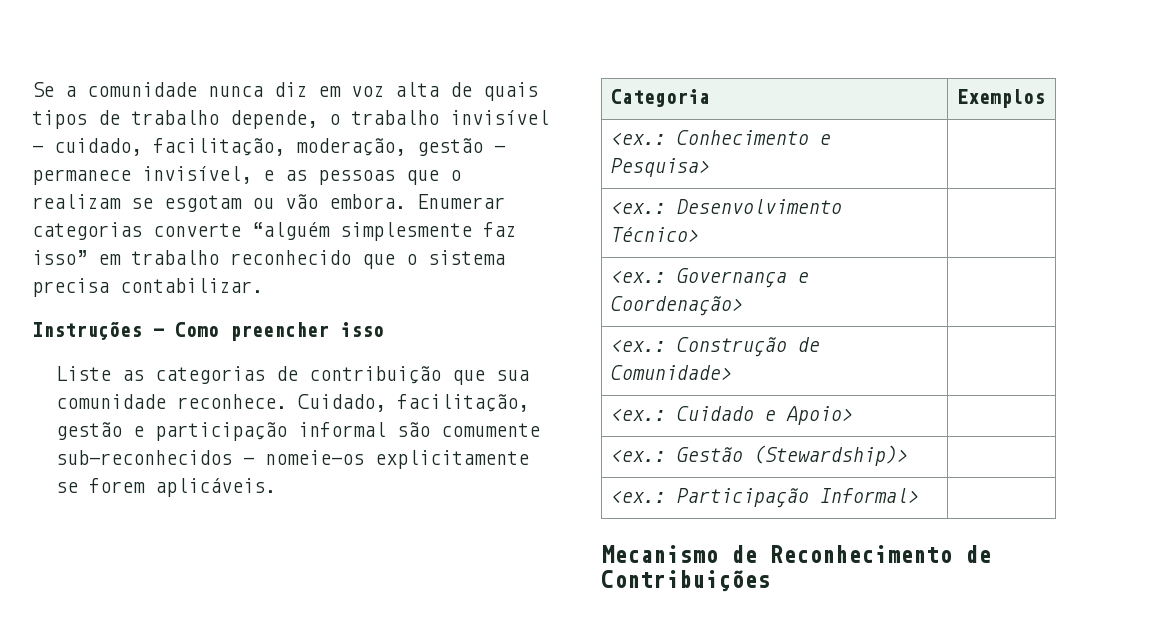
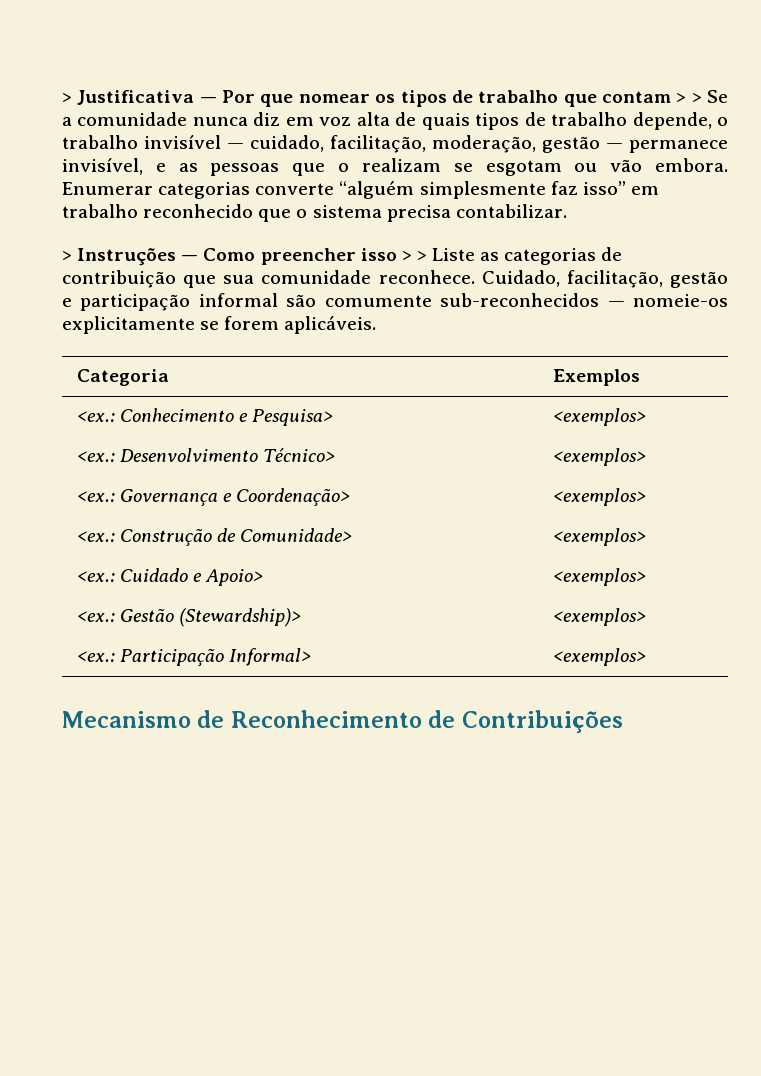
- Se a comunidade nunca diz em voz alta de quais tipos de trabalho depende, o trabalho invisível — cuidado, facilitação, moderação, gestão — permanece invisível, e as pessoas que o realizam se esgotam ou vão embora.
+ > Justificativa — Por que nomear os tipos de trabalho que contam > > Se a comunidade nunca diz em voz alta de quais tipos de trabalho depende, o trabalho invisível — cuidado, facilitação, moderação, gestão — permanece invisível, e as pessoas que o realizam se esgotam ou vão embora.
- Instruções — Como preencher isso
- Liste as categorias de contribuição que sua comunidade reconhece.
+ > Instruções — Como preencher isso > > Liste as categorias de contribuição que sua comunidade reconhece.
- <ex.: Conhecimento e Pesquisa> |
+ <ex.: Conhecimento e Pesquisa> | <exemplos>
- <ex.: Desenvolvimento Técnico> |
+ <ex.: Desenvolvimento Técnico> | <exemplos>
- <ex.: Governança e Coordenação> |
+ <ex.: Governança e Coordenação> | <exemplos>
- <ex.: Construção de Comunidade> |
+ <ex.: Construção de Comunidade> | <exemplos>
- <ex.: Cuidado e Apoio> |
+ <ex.: Cuidado e Apoio> | <exemplos>
- <ex.: Gestão (Stewardship)> |
+ <ex.: Gestão (Stewardship)> | <exemplos>
- <ex.: Participação Informal> |
+ <ex.: Participação Informal> | <exemplos>

